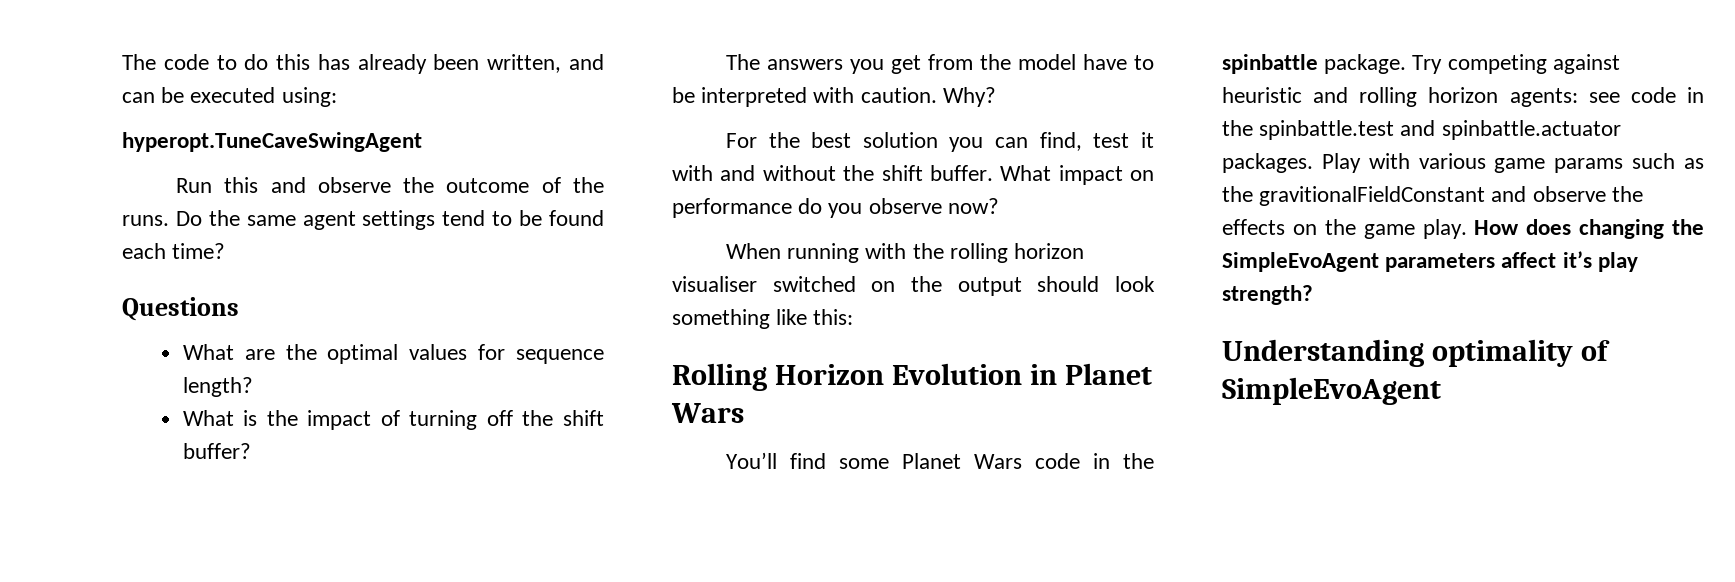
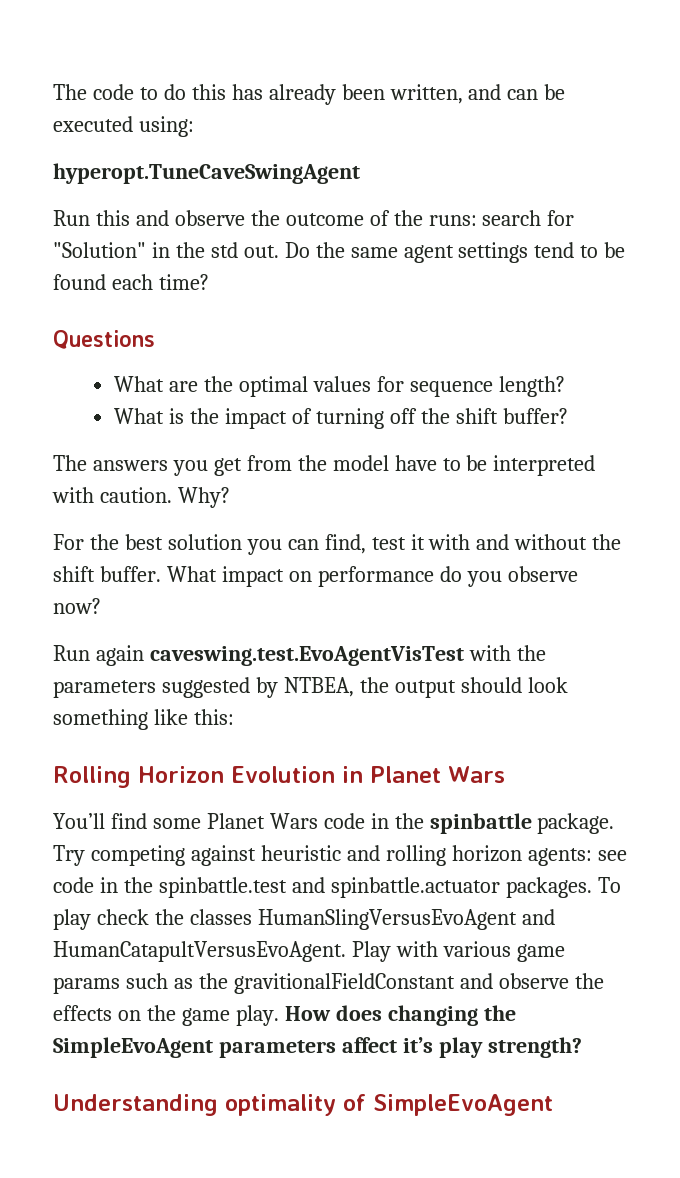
- Run this and observe the outcome of the runs.
+ Run this and observe the outcome of the runs: search for "Solution" in the std out.
- When running with the rolling horizon visualiser switched on the output should look something like this:
+ Run again caveswing.test.EvoAgentVisTest with the parameters suggested by NTBEA, the output should look something like this:
+ To play check the classes HumanSlingVersusEvoAgent and HumanCatapultVersusEvoAgent.

